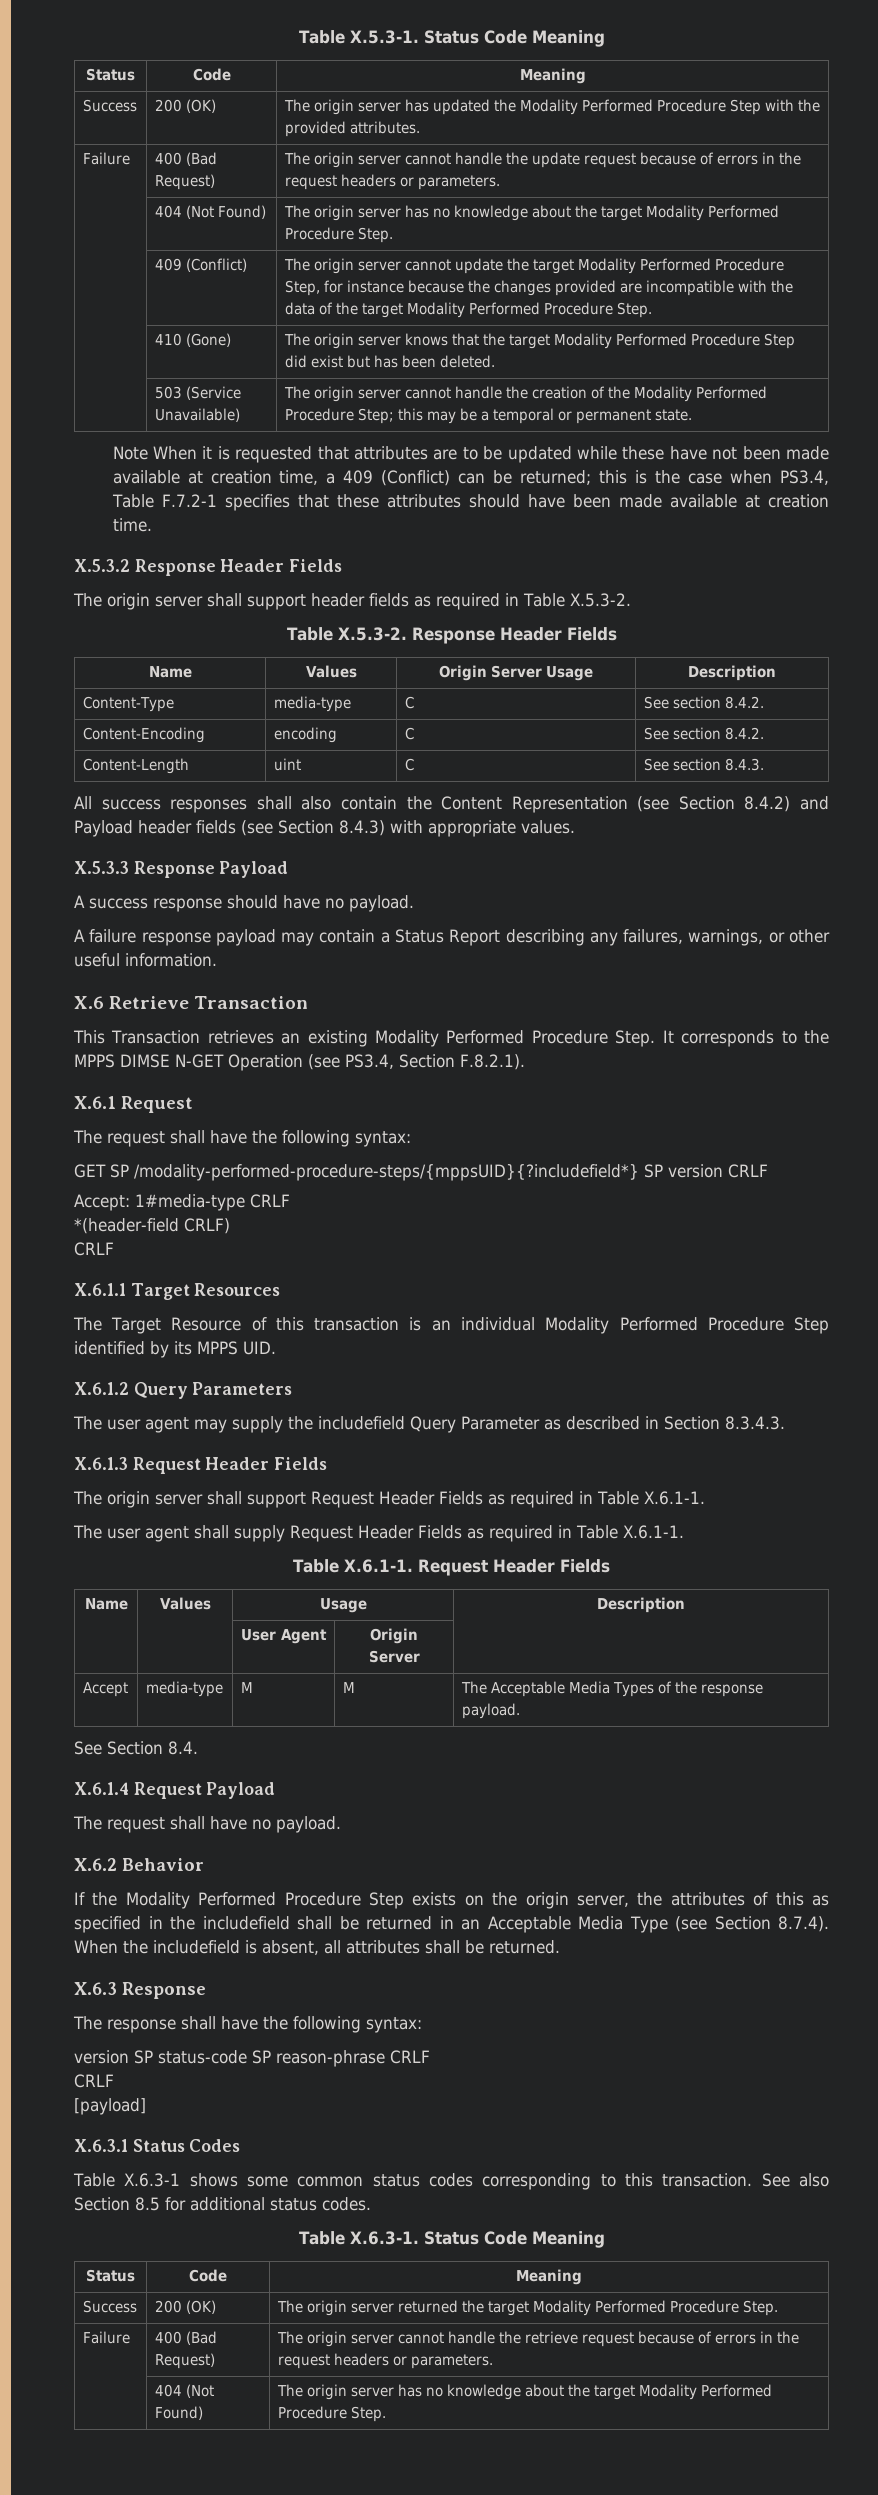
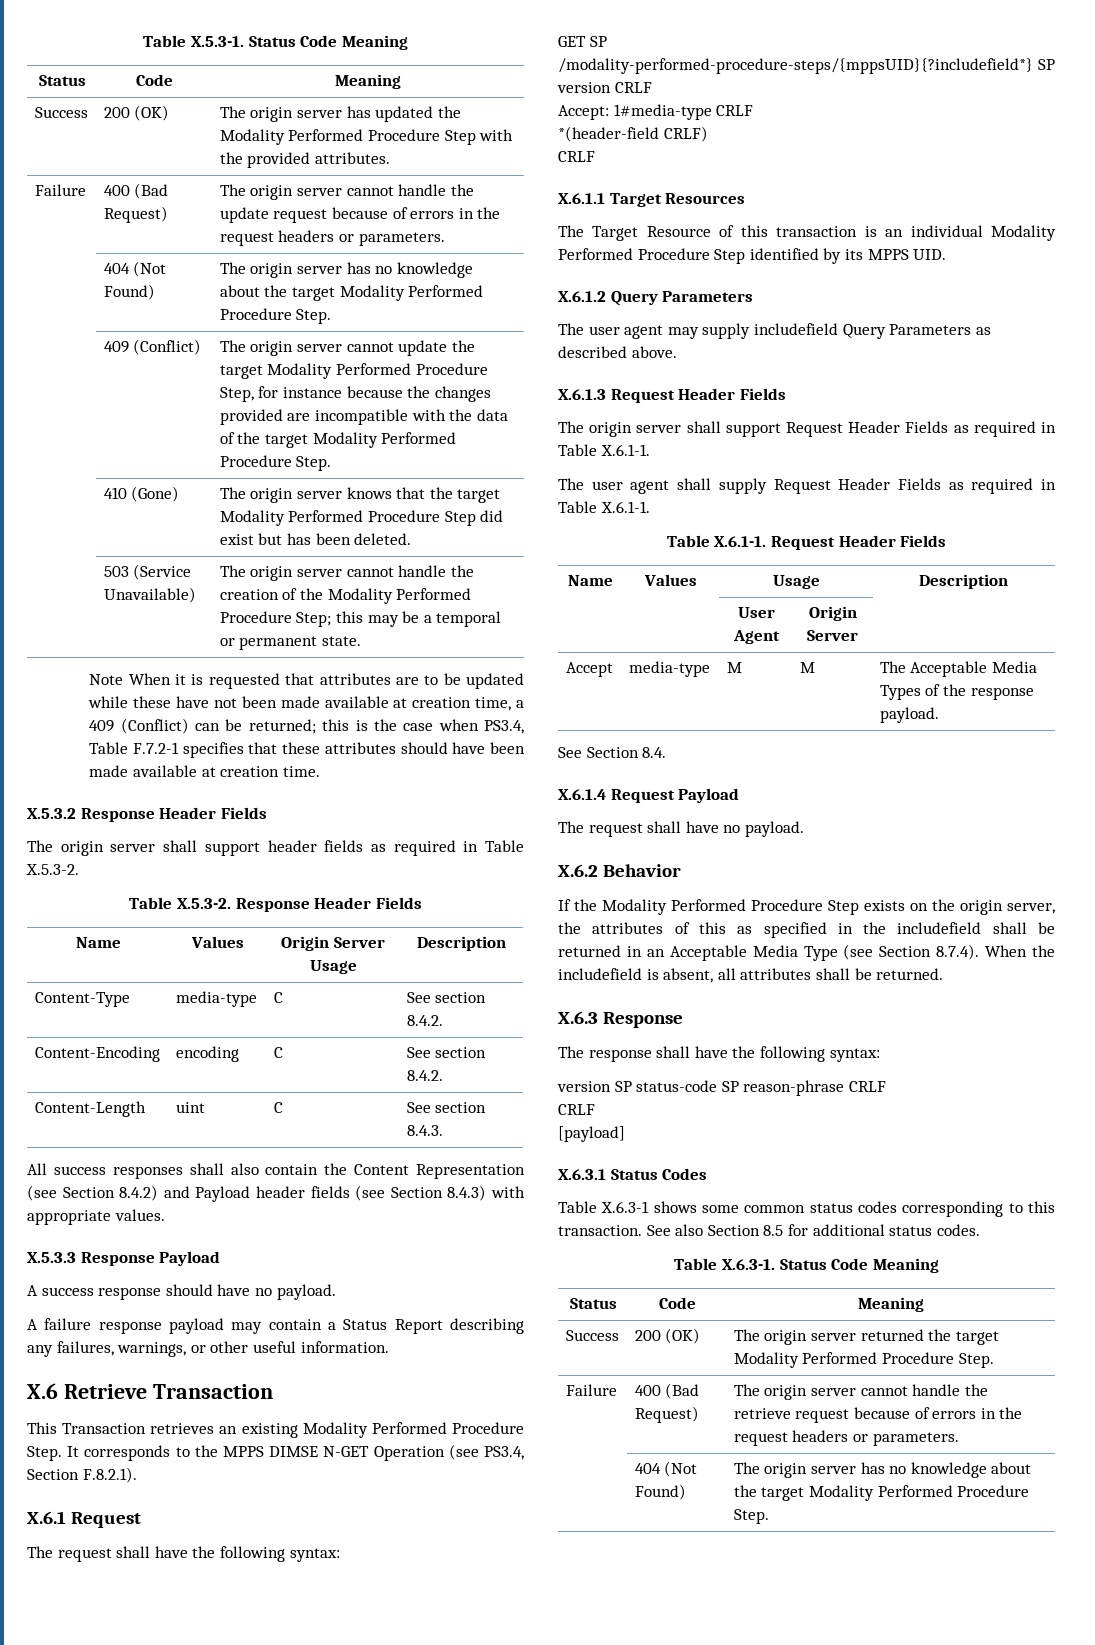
- The user agent may supply the includefield Query Parameter as described in Section 8.3.4.3.
+ The user agent may supply includefield Query Parameters as described above.

